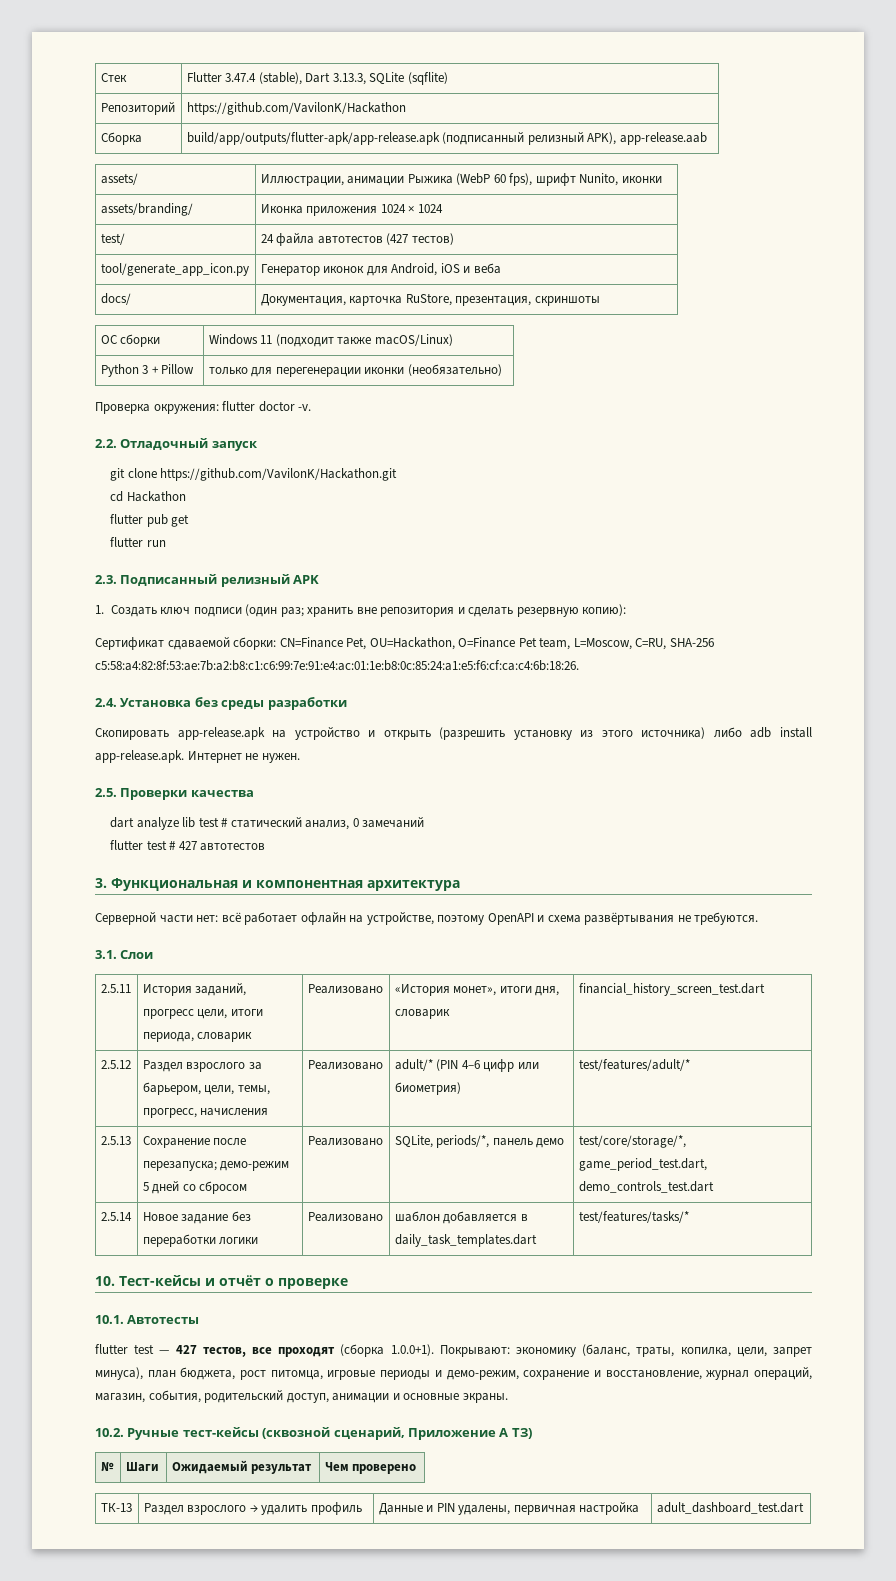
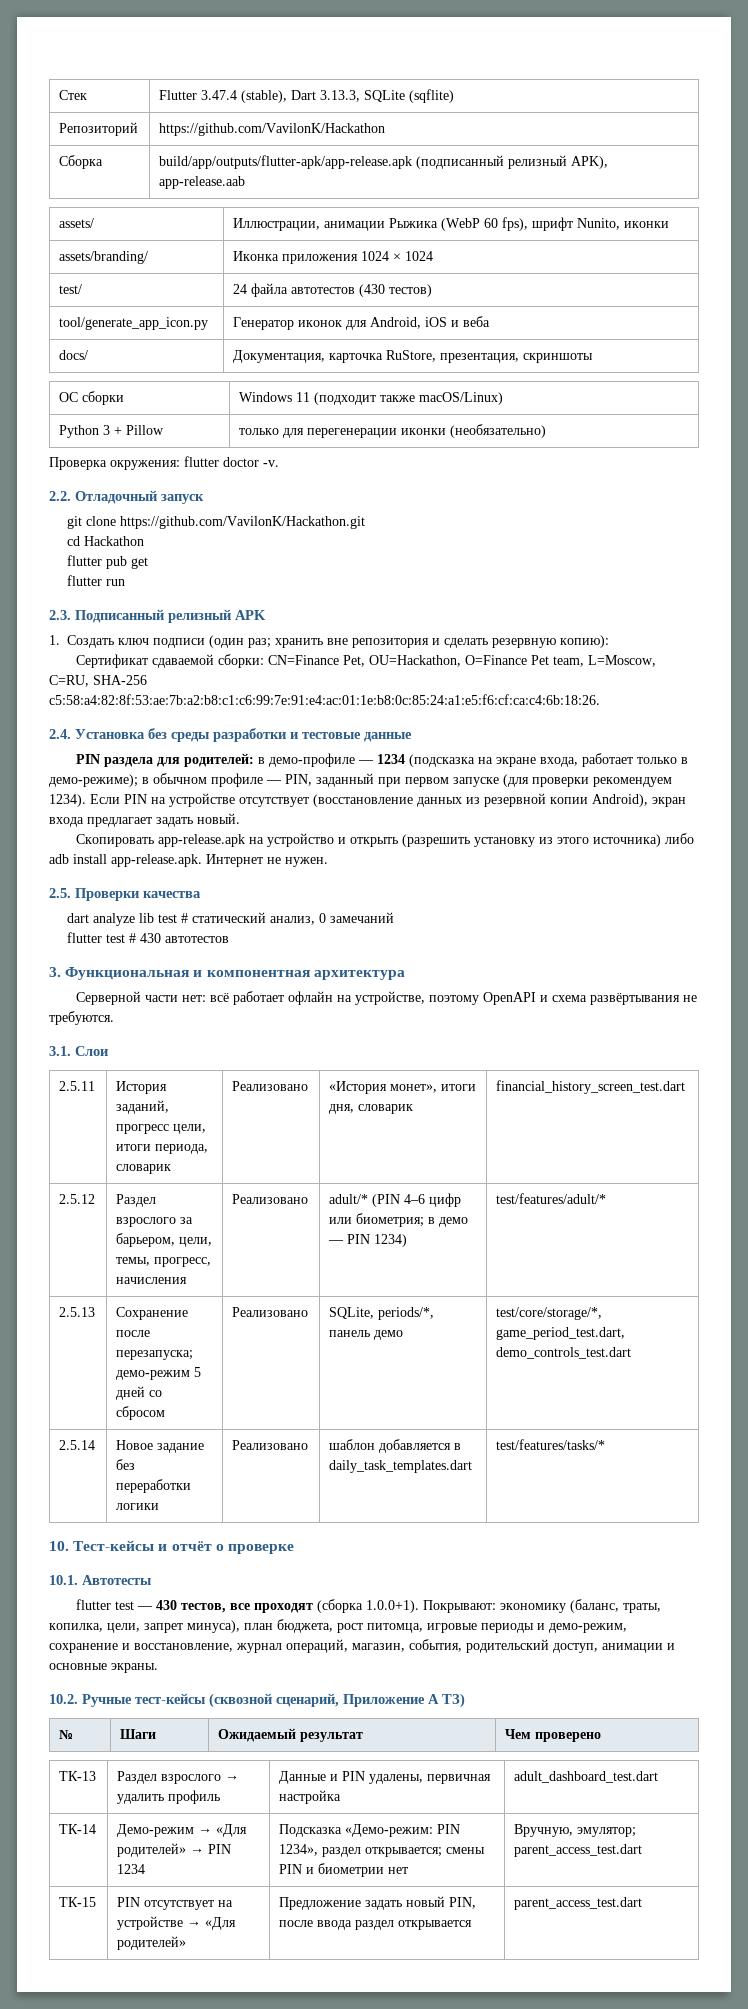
- test/ | 24 файла автотестов (427 тестов)
+ test/ | 24 файла автотестов (430 тестов)
- 2.4. Установка без среды разработки
+ 2.4. Установка без среды разработки и тестовые данные
+ PIN раздела для родителей: в демо-профиле — 1234 (подсказка на экране входа, работает только в демо-режиме); в обычном профиле — PIN, заданный при первом запуске (для проверки рекомендуем 1234). Если PIN на устройстве отсутствует (восстановление данных из резервной копии Android), экран входа предлагает задать новый.
- flutter test # 427 автотестов
+ flutter test # 430 автотестов
- 2.5.12 | Раздел взрослого за барьером, цели, темы, прогресс, начисления | Реализовано | adult/* (PIN 4–6 цифр или биометрия) | test/features/adult/*
+ 2.5.12 | Раздел взрослого за барьером, цели, темы, прогресс, начисления | Реализовано | adult/* (PIN 4–6 цифр или биометрия; в демо — PIN 1234) | test/features/adult/*
- flutter test — 427 тестов, все проходят (сборка 1.0.0+1). Покрывают: экономику (баланс, траты, копилка, цели, запрет минуса), план бюджета, рост питомца, игровые периоды и демо-режим, сохранение и восстановление, журнал операций, магазин, события, родительский доступ, анимации и основные экраны.
+ flutter test — 430 тестов, все проходят (сборка 1.0.0+1). Покрывают: экономику (баланс, траты, копилка, цели, запрет минуса), план бюджета, рост питомца, игровые периоды и демо-режим, сохранение и восстановление, журнал операций, магазин, события, родительский доступ, анимации и основные экраны.
+ ТК-14 | Демо-режим → «Для родителей» → PIN 1234 | Подсказка «Демо-режим: PIN 1234», раздел открывается; смены PIN и биометрии нет | Вручную, эмулятор; parent_access_test.dart
+ ТК-15 | PIN отсутствует на устройстве → «Для родителей» | Предложение задать новый PIN, после ввода раздел открывается | parent_access_test.dart

